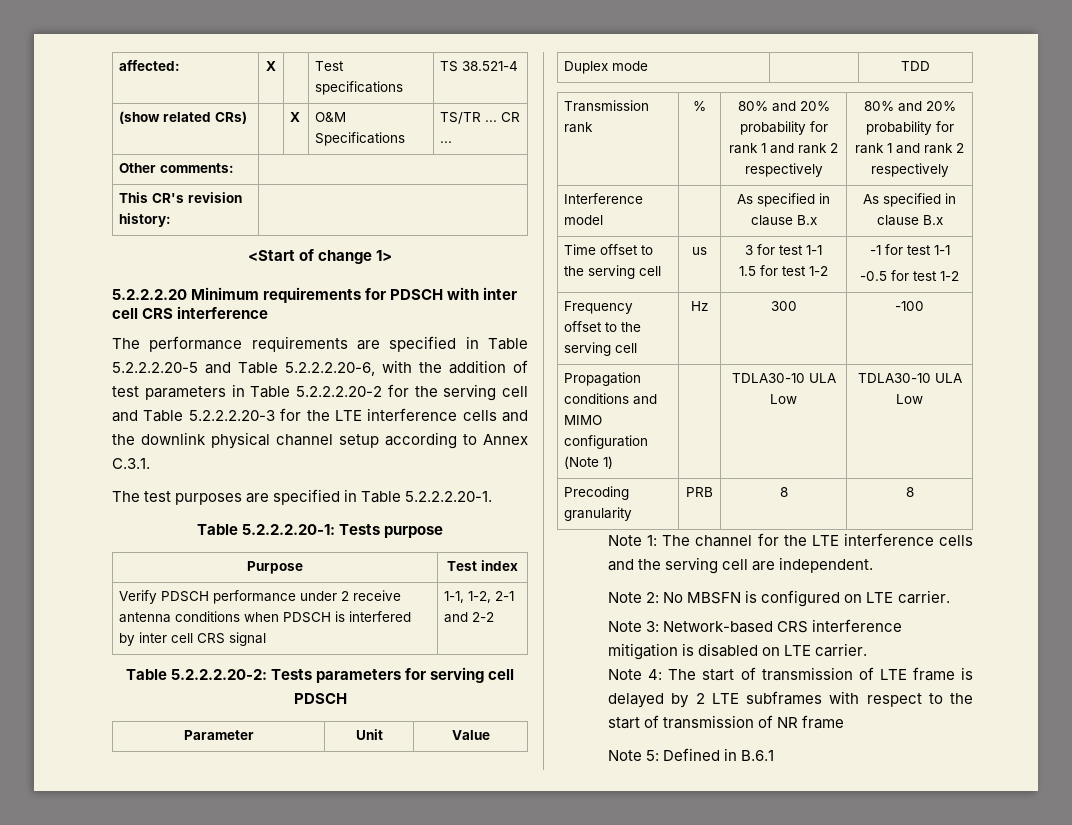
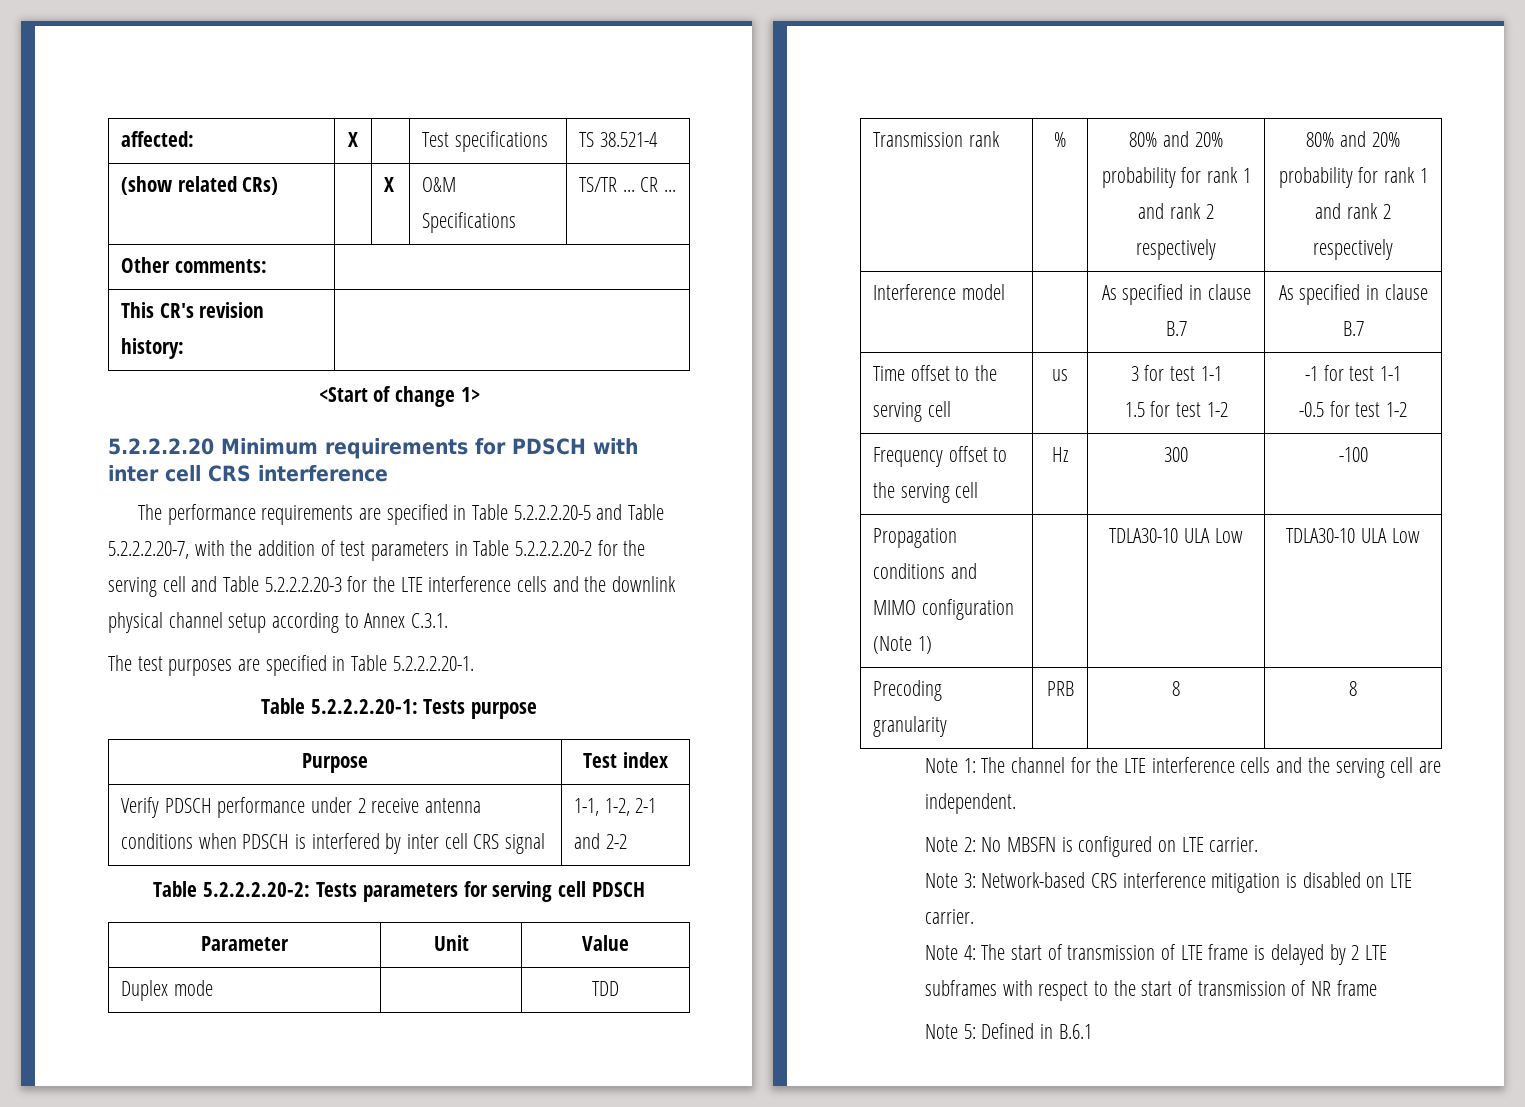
- The performance requirements are specified in Table 5.2.2.2.20-5 and Table 5.2.2.2.20-6, with the addition of test parameters in Table 5.2.2.2.20-2 for the serving cell and Table 5.2.2.2.20-3 for the LTE interference cells and the downlink physical channel setup according to Annex C.3.1.
+ The performance requirements are specified in Table 5.2.2.2.20-5 and Table 5.2.2.2.20-7, with the addition of test parameters in Table 5.2.2.2.20-2 for the serving cell and Table 5.2.2.2.20-3 for the LTE interference cells and the downlink physical channel setup according to Annex C.3.1.
- Interference model | | As specified in clause B.x | As specified in clause B.x
+ Interference model | | As specified in clause B.7 | As specified in clause B.7

